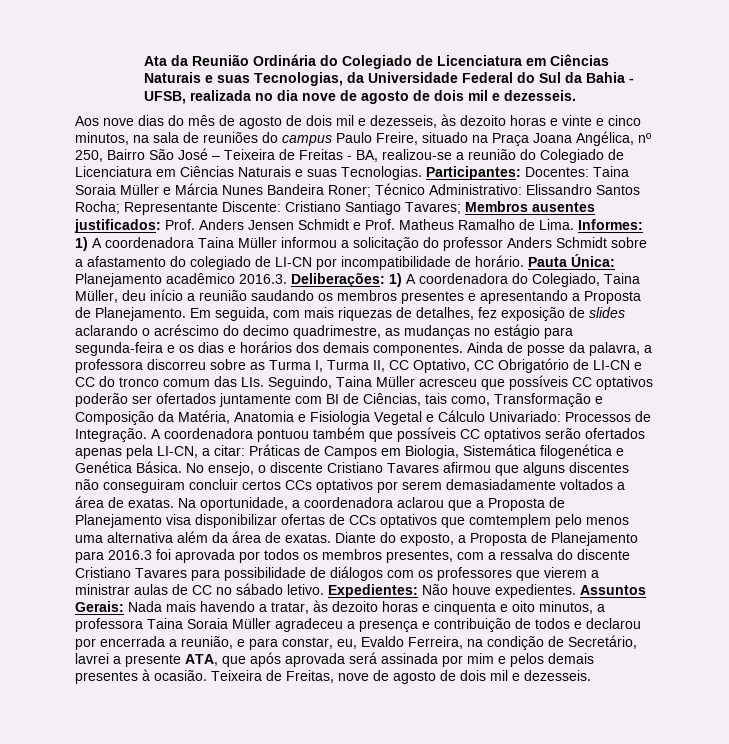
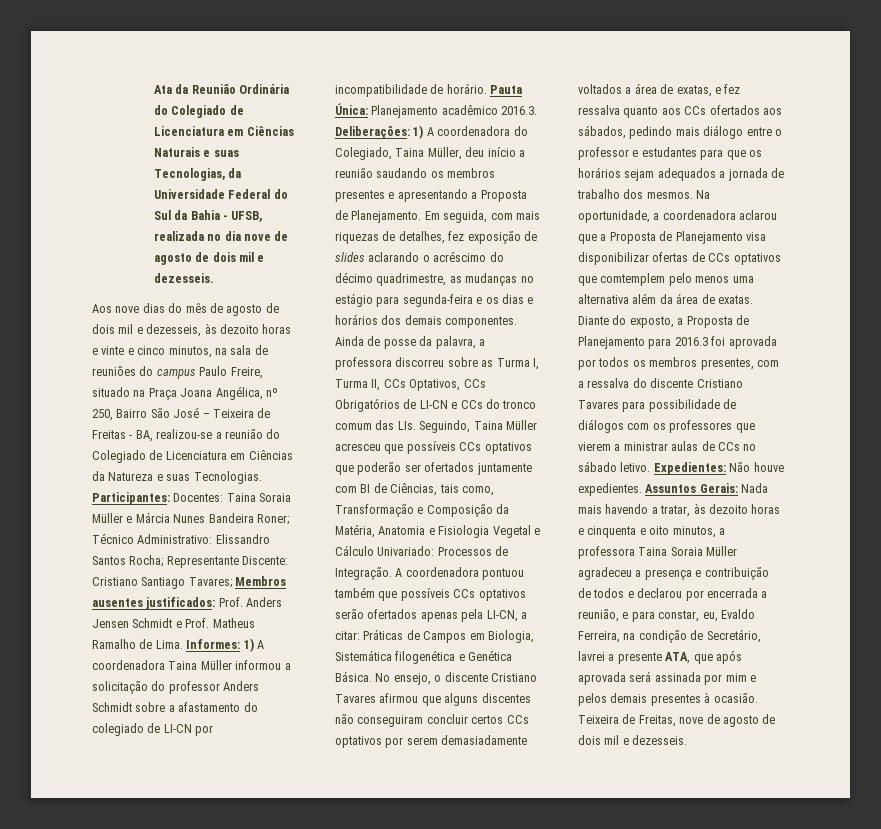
- Aos nove dias do mês de agosto de dois mil e dezesseis, às dezoito horas e vinte e cinco minutos, na sala de reuniões do campus Paulo Freire, situado na Praça Joana Angélica, nº 250, Bairro São José – Teixeira de Freitas - BA, realizou-se a reunião do Colegiado de Licenciatura em Ciências Naturais e suas Tecnologias.
+ Aos nove dias do mês de agosto de dois mil e dezesseis, às dezoito horas e vinte e cinco minutos, na sala de reuniões do campus Paulo Freire, situado na Praça Joana Angélica, nº 250, Bairro São José – Teixeira de Freitas - BA, realizou-se a reunião do Colegiado de Licenciatura em Ciências da Natureza e suas Tecnologias.
- Em seguida, com mais riquezas de detalhes, fez exposição de slides aclarando o acréscimo do decimo quadrimestre, as mudanças no estágio para segunda-feira e os dias e horários dos demais componentes.
+ Em seguida, com mais riquezas de detalhes, fez exposição de slides aclarando o acréscimo do décimo quadrimestre, as mudanças no estágio para segunda-feira e os dias e horários dos demais componentes.
- Ainda de posse da palavra, a professora discorreu sobre as Turma I, Turma II, CC Optativo, CC Obrigatório de LI-CN e CC do tronco comum das LIs. Seguindo, Taina Müller acresceu que possíveis CC optativos poderão ser ofertados juntamente com BI de Ciências, tais como, Transformação e Composição da Matéria, Anatomia e Fisiologia Vegetal e Cálculo Univariado: Processos de Integração.
+ Ainda de posse da palavra, a professora discorreu sobre as Turma I, Turma II, CCs Optativos, CCs Obrigatórios de LI-CN e CCs do tronco comum das LIs. Seguindo, Taina Müller acresceu que possíveis CCs optativos que poderão ser ofertados juntamente com BI de Ciências, tais como, Transformação e Composição da Matéria, Anatomia e Fisiologia Vegetal e Cálculo Univariado: Processos de Integração.
- A coordenadora pontuou também que possíveis CC optativos serão ofertados apenas pela LI-CN, a citar: Práticas de Campos em Biologia, Sistemática filogenética e Genética Básica.
+ A coordenadora pontuou também que possíveis CCs optativos serão ofertados apenas pela LI-CN, a citar: Práticas de Campos em Biologia, Sistemática filogenética e Genética Básica.
- No ensejo, o discente Cristiano Tavares afirmou que alguns discentes não conseguiram concluir certos CCs optativos por serem demasiadamente voltados a área de exatas.
+ No ensejo, o discente Cristiano Tavares afirmou que alguns discentes não conseguiram concluir certos CCs optativos por serem demasiadamente voltados a área de exatas, e fez ressalva quanto aos CCs ofertados aos sábados, pedindo mais diálogo entre o professor e estudantes para que os horários sejam adequados a jornada de trabalho dos mesmos.
- Diante do exposto, a Proposta de Planejamento para 2016.3 foi aprovada por todos os membros presentes, com a ressalva do discente Cristiano Tavares para possibilidade de diálogos com os professores que vierem a ministrar aulas de CC no sábado letivo.
+ Diante do exposto, a Proposta de Planejamento para 2016.3 foi aprovada por todos os membros presentes, com a ressalva do discente Cristiano Tavares para possibilidade de diálogos com os professores que vierem a ministrar aulas de CCs no sábado letivo.

